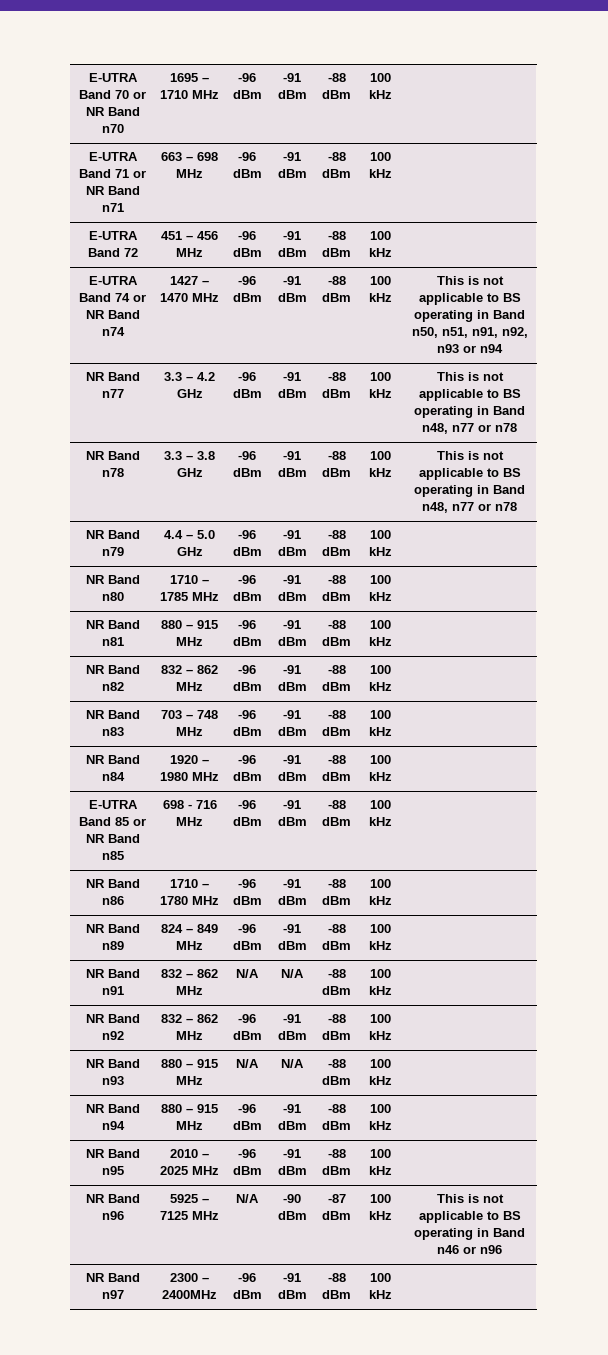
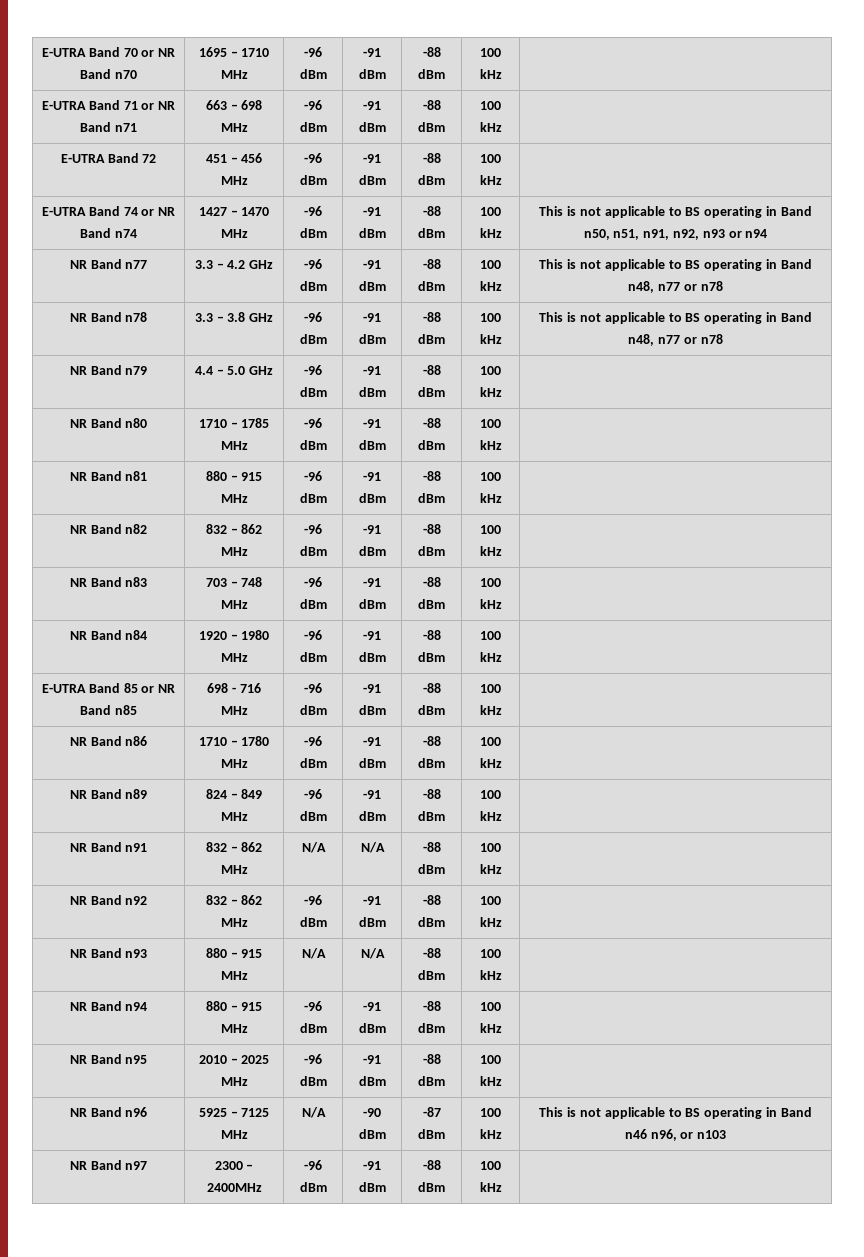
- NR Band n96 | 5925 – 7125 MHz | N/A | -90 dBm | -87 dBm | 100 kHz | This is not applicable to BS operating in Band n46 or n96
+ NR Band n96 | 5925 – 7125 MHz | N/A | -90 dBm | -87 dBm | 100 kHz | This is not applicable to BS operating in Band n46 n96, or n103

